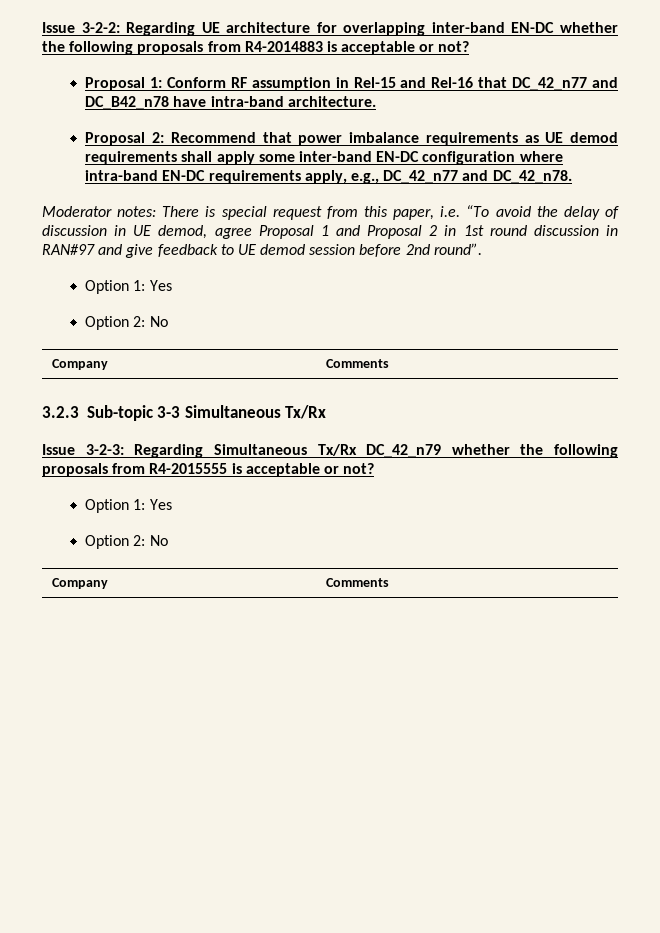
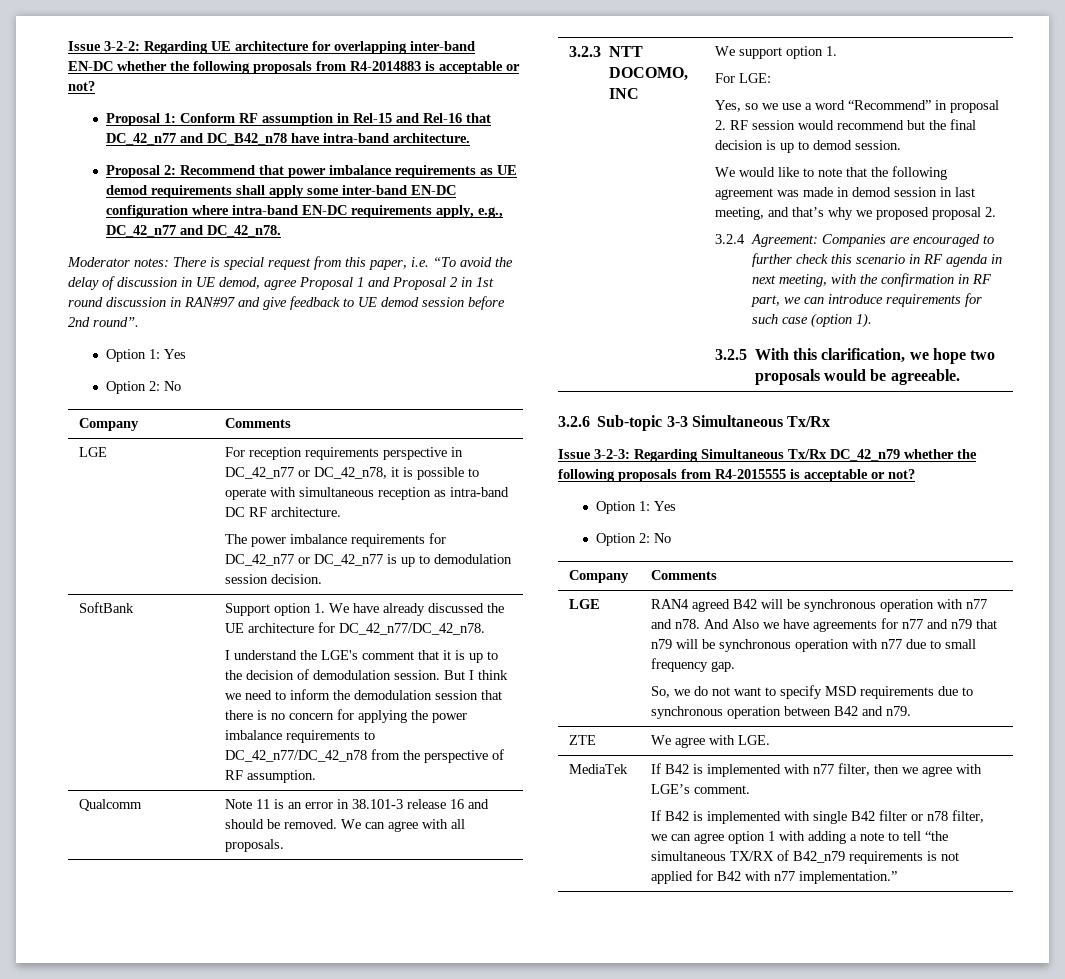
- 3.2.3 Sub-topic 3-3 Simultaneous Tx/Rx
+ LGE | For reception requirements perspective in DC_42_n77 or DC_42_n78, it is possible to operate with simultaneous reception as intra-band DC RF architecture.
+ The power imbalance requirements for DC_42_n77 or DC_42_n77 is up to demodulation session decision.
+ SoftBank | Support option 1. We have already discussed the UE architecture for DC_42_n77/DC_42_n78.
+ I understand the LGE's comment that it is up to the decision of demodulation session. But I think we need to inform the demodulation session that there is no concern for applying the power imbalance requirements to DC_42_n77/DC_42_n78 from the perspective of RF assumption.
+ Qualcomm | Note 11 is an error in 38.101-3 release 16 and should be removed. We can agree with all proposals.
+ 3.2.3 NTT DOCOMO, INC | We support option 1.
+ For LGE:
+ Yes, so we use a word “Recommend” in proposal 2. RF session would recommend but the final decision is up to demod session.
+ We would like to note that the following agreement was made in demod session in last meeting, and that’s why we proposed proposal 2.
+ 3.2.4 Agreement: Companies are encouraged to further check this scenario in RF agenda in next meeting, with the confirmation in RF part, we can introduce requirements for such case (option 1).
+ 3.2.5 With this clarification, we hope two proposals would be agreeable.
+ 3.2.6 Sub-topic 3-3 Simultaneous Tx/Rx
+ LGE | RAN4 agreed B42 will be synchronous operation with n77 and n78. And Also we have agreements for n77 and n79 that n79 will be synchronous operation with n77 due to small frequency gap.
+ So, we do not want to specify MSD requirements due to synchronous operation between B42 and n79.
+ ZTE | We agree with LGE.
+ MediaTek | If B42 is implemented with n77 filter, then we agree with LGE’s comment.
+ If B42 is implemented with single B42 filter or n78 filter, we can agree option 1 with adding a note to tell “the simultaneous TX/RX of B42_n79 requirements is not applied for B42 with n77 implementation.”

